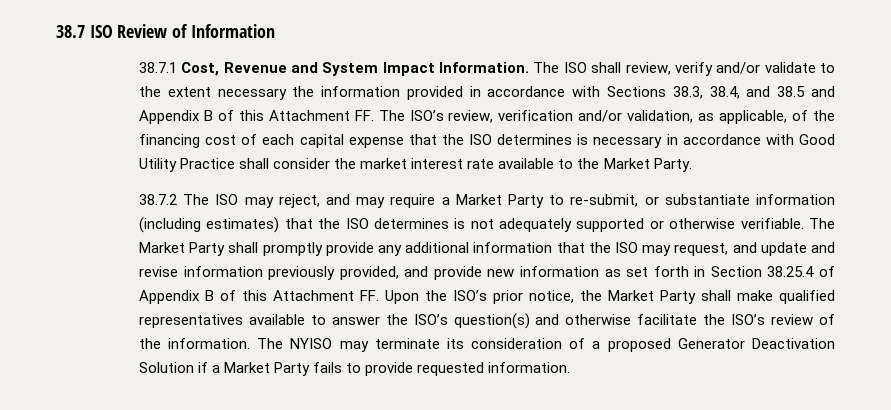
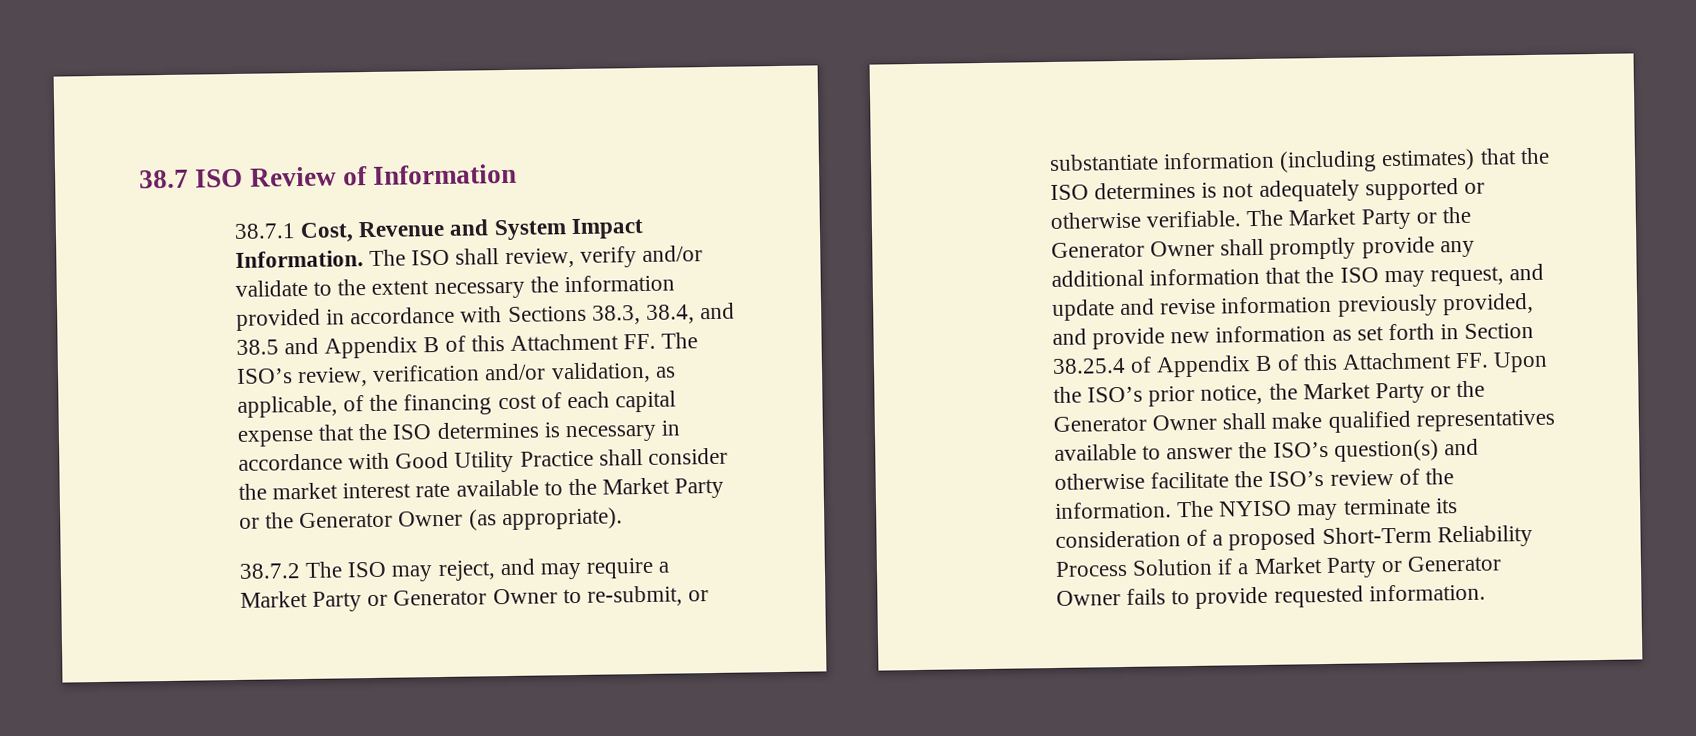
- The ISO shall review, verify and/or validate to the extent necessary the information provided in accordance with Sections 38.3, 38.4, and 38.5 and Appendix B of this Attachment FF. The ISO’s review, verification and/or validation, as applicable, of the financing cost of each capital expense that the ISO determines is necessary in accordance with Good Utility Practice shall consider the market interest rate available to the Market Party.
+ The ISO shall review, verify and/or validate to the extent necessary the information provided in accordance with Sections 38.3, 38.4, and 38.5 and Appendix B of this Attachment FF. The ISO’s review, verification and/or validation, as applicable, of the financing cost of each capital expense that the ISO determines is necessary in accordance with Good Utility Practice shall consider the market interest rate available to the Market Party or the Generator Owner (as appropriate).
- 38.7.2 The ISO may reject, and may require a Market Party to re-submit, or substantiate information (including estimates) that the ISO determines is not adequately supported or otherwise verifiable.
+ 38.7.2 The ISO may reject, and may require a Market Party or Generator Owner to re-submit, or substantiate information (including estimates) that the ISO determines is not adequately supported or otherwise verifiable.
- The Market Party shall promptly provide any additional information that the ISO may request, and update and revise information previously provided, and provide new information as set forth in Section 38.25.4 of Appendix B of this Attachment FF. Upon the ISO’s prior notice, the Market Party shall make qualified representatives available to answer the ISO’s question(s) and otherwise facilitate the ISO’s review of the information.
+ The Market Party or the Generator Owner shall promptly provide any additional information that the ISO may request, and update and revise information previously provided, and provide new information as set forth in Section 38.25.4 of Appendix B of this Attachment FF. Upon the ISO’s prior notice, the Market Party or the Generator Owner shall make qualified representatives available to answer the ISO’s question(s) and otherwise facilitate the ISO’s review of the information.
- The NYISO may terminate its consideration of a proposed Generator Deactivation Solution if a Market Party fails to provide requested information.
+ The NYISO may terminate its consideration of a proposed Short-Term Reliability Process Solution if a Market Party or Generator Owner fails to provide requested information.

